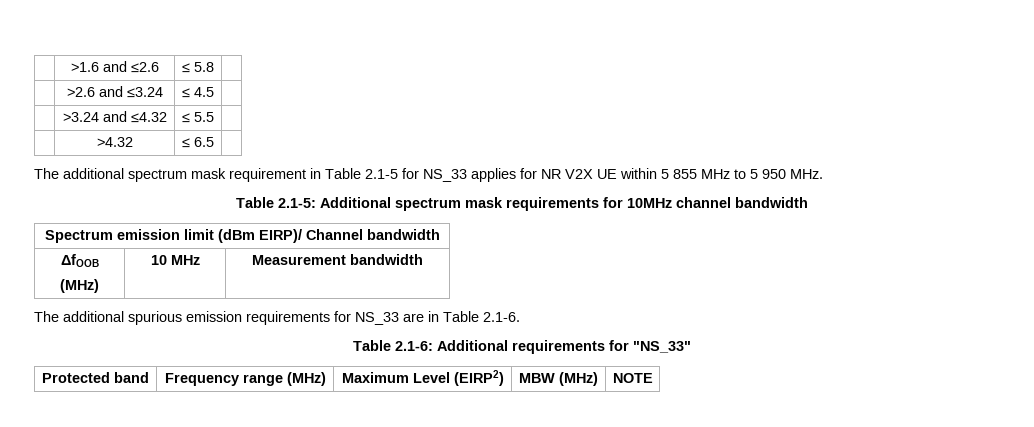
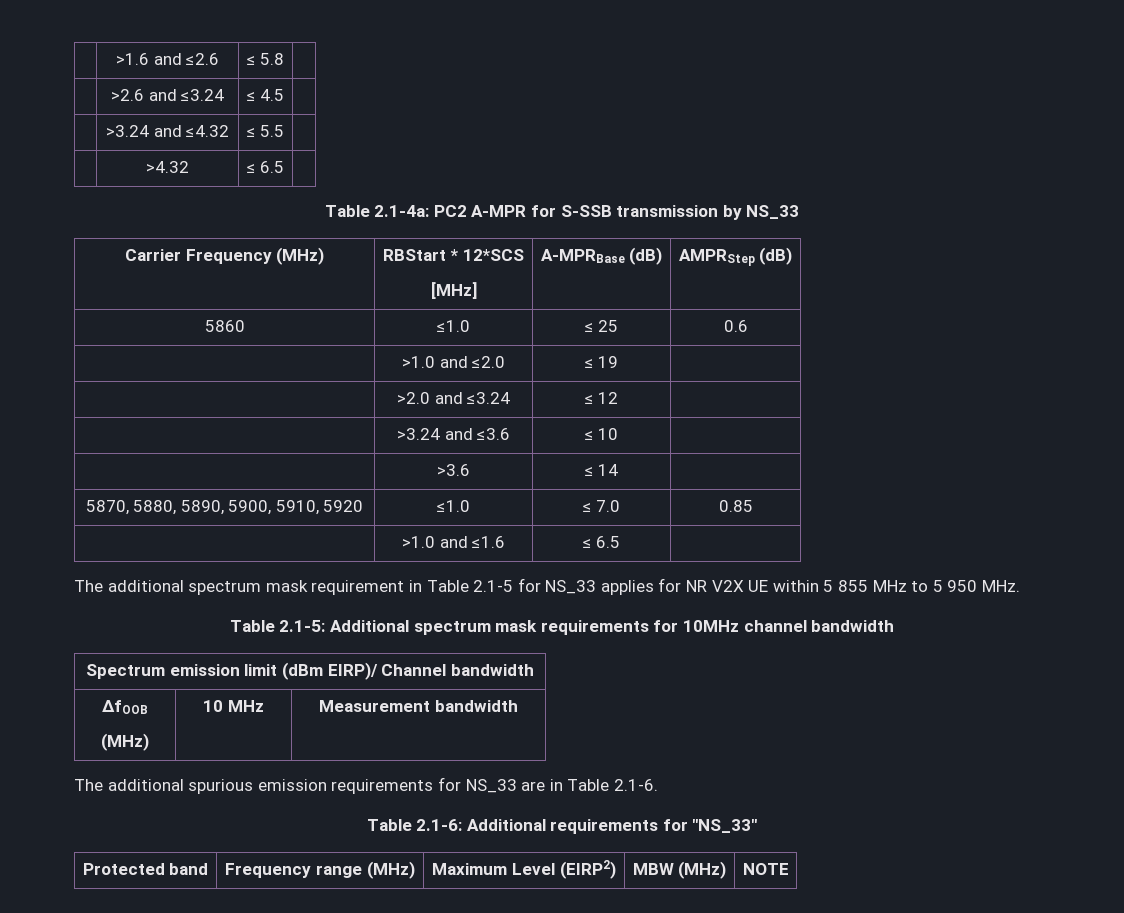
+ Table 2.1-4a: PC2 A-MPR for S-SSB transmission by NS_33
+ Carrier Frequency (MHz) | RBStart * 12*SCS
+ [MHz] | A-MPRBase (dB) | AMPRStep (dB)
+ 5860 | ≤1.0 | ≤ 25 | 0.6
+ | >1.0 and ≤2.0 | ≤ 19 |
+ | >2.0 and ≤3.24 | ≤ 12 |
+ | >3.24 and ≤3.6 | ≤ 10 |
+ | >3.6 | ≤ 14 |
+ 5870, 5880, 5890, 5900, 5910, 5920 | ≤1.0 | ≤ 7.0 | 0.85
+ | >1.0 and ≤1.6 | ≤ 6.5 |

